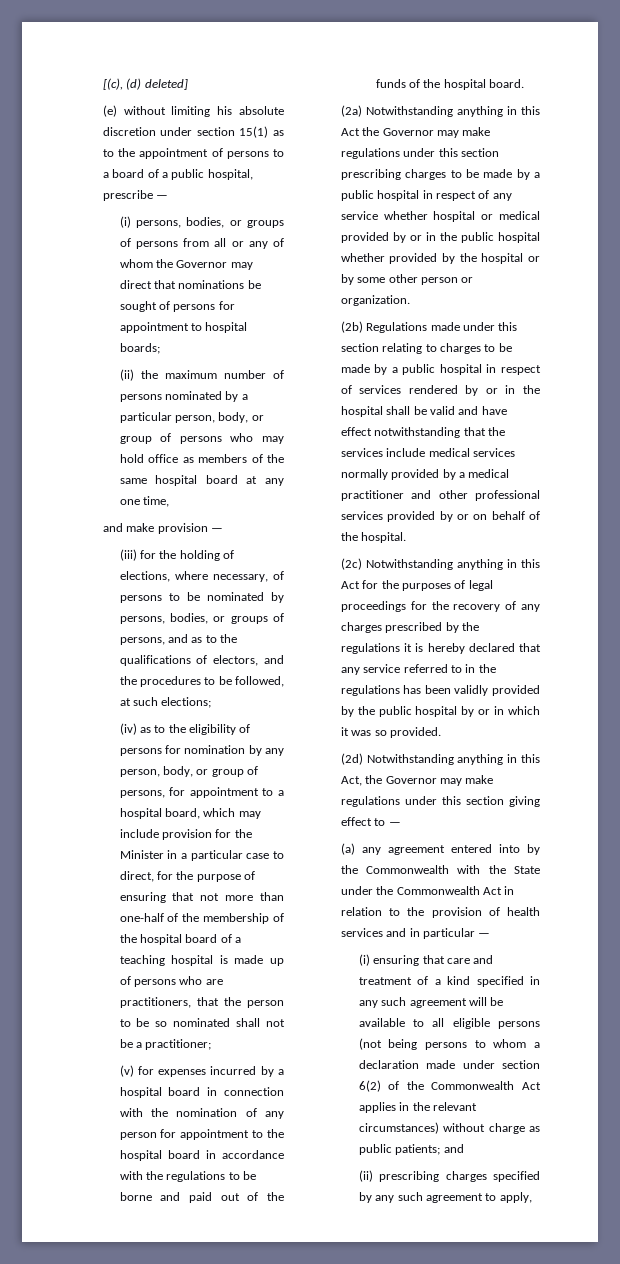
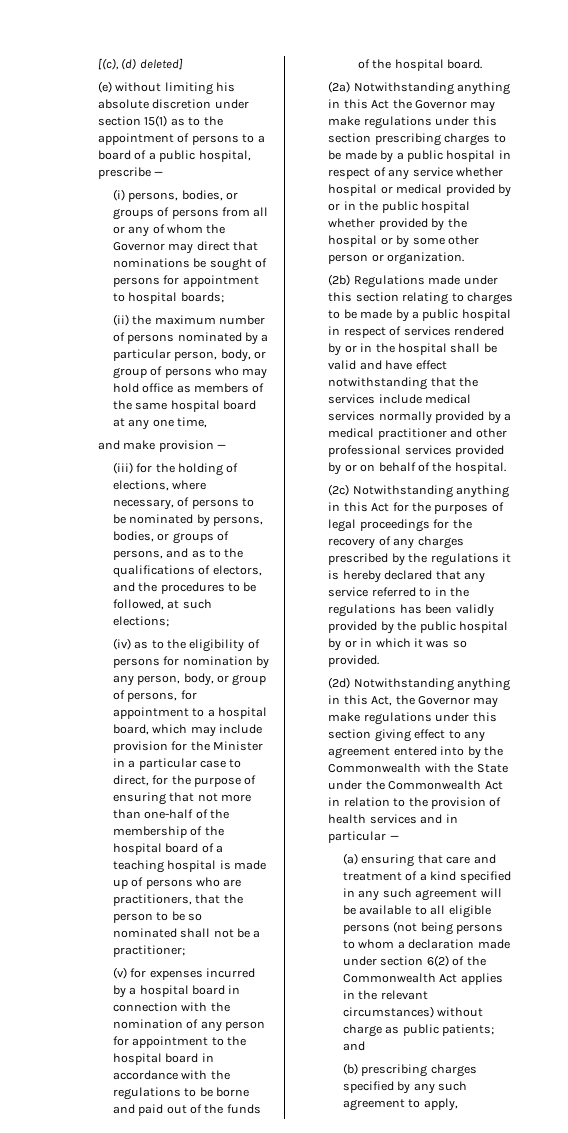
- (2d) Notwithstanding anything in this Act, the Governor may make regulations under this section giving effect to —
- (a) any agreement entered into by the Commonwealth with the State under the Commonwealth Act in relation to the provision of health services and in particular —
+ (2d) Notwithstanding anything in this Act, the Governor may make regulations under this section giving effect to any agreement entered into by the Commonwealth with the State under the Commonwealth Act in relation to the provision of health services and in particular —
- (i) ensuring that care and treatment of a kind specified in any such agreement will be available to all eligible persons (not being persons to whom a declaration made under section 6(2) of the Commonwealth Act applies in the relevant circumstances) without charge as public patients; and
+ (a) ensuring that care and treatment of a kind specified in any such agreement will be available to all eligible persons (not being persons to whom a declaration made under section 6(2) of the Commonwealth Act applies in the relevant circumstances) without charge as public patients; and
- (ii) prescribing charges specified by any such agreement to apply,
+ (b) prescribing charges specified by any such agreement to apply,

